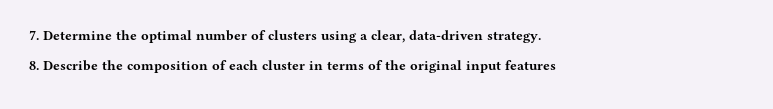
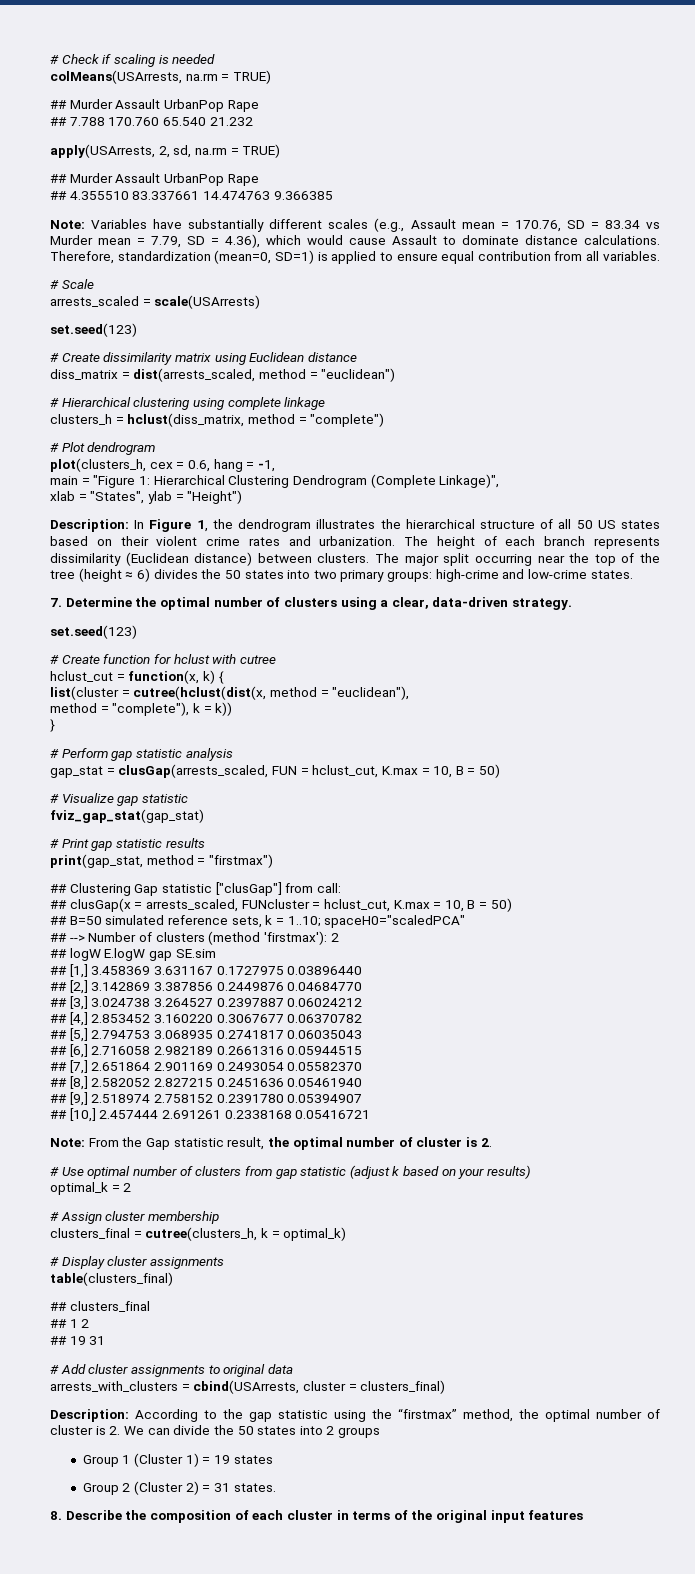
+ # Check if scaling is needed
+ colMeans(USArrests, na.rm = TRUE)
+ ## Murder Assault UrbanPop Rape
+ ## 7.788 170.760 65.540 21.232
+ apply(USArrests, 2, sd, na.rm = TRUE)
+ ## Murder Assault UrbanPop Rape
+ ## 4.355510 83.337661 14.474763 9.366385
+ Note: Variables have substantially different scales (e.g., Assault mean = 170.76, SD = 83.34 vs Murder mean = 7.79, SD = 4.36), which would cause Assault to dominate distance calculations. Therefore, standardization (mean=0, SD=1) is applied to ensure equal contribution from all variables.
+ # Scale
+ arrests_scaled = scale(USArrests)
+ set.seed(123)
+ # Create dissimilarity matrix using Euclidean distance
+ diss_matrix = dist(arrests_scaled, method = "euclidean")
+ # Hierarchical clustering using complete linkage
+ clusters_h = hclust(diss_matrix, method = "complete")
+ # Plot dendrogram
+ plot(clusters_h, cex = 0.6, hang = -1,
+ main = "Figure 1: Hierarchical Clustering Dendrogram (Complete Linkage)",
+ xlab = "States", ylab = "Height")
+ Description: In Figure 1, the dendrogram illustrates the hierarchical structure of all 50 US states based on their violent crime rates and urbanization. The height of each branch represents dissimilarity (Euclidean distance) between clusters. The major split occurring near the top of the tree (height ≈ 6) divides the 50 states into two primary groups: high-crime and low-crime states.
  7. Determine the optimal number of clusters using a clear, data-driven strategy.
+ set.seed(123)
+ # Create function for hclust with cutree
+ hclust_cut = function(x, k) {
+ list(cluster = cutree(hclust(dist(x, method = "euclidean"),
+ method = "complete"), k = k))
+ }
+ # Perform gap statistic analysis
+ gap_stat = clusGap(arrests_scaled, FUN = hclust_cut, K.max = 10, B = 50)
+ # Visualize gap statistic
+ fviz_gap_stat(gap_stat)
+ # Print gap statistic results
+ print(gap_stat, method = "firstmax")
+ ## Clustering Gap statistic ["clusGap"] from call:
+ ## clusGap(x = arrests_scaled, FUNcluster = hclust_cut, K.max = 10, B = 50)
+ ## B=50 simulated reference sets, k = 1..10; spaceH0="scaledPCA"
+ ## --> Number of clusters (method 'firstmax'): 2
+ ## logW E.logW gap SE.sim
+ ## [1,] 3.458369 3.631167 0.1727975 0.03896440
+ ## [2,] 3.142869 3.387856 0.2449876 0.04684770
+ ## [3,] 3.024738 3.264527 0.2397887 0.06024212
+ ## [4,] 2.853452 3.160220 0.3067677 0.06370782
+ ## [5,] 2.794753 3.068935 0.2741817 0.06035043
+ ## [6,] 2.716058 2.982189 0.2661316 0.05944515
+ ## [7,] 2.651864 2.901169 0.2493054 0.05582370
+ ## [8,] 2.582052 2.827215 0.2451636 0.05461940
+ ## [9,] 2.518974 2.758152 0.2391780 0.05394907
+ ## [10,] 2.457444 2.691261 0.2338168 0.05416721
+ Note: From the Gap statistic result, the optimal number of cluster is 2.
+ # Use optimal number of clusters from gap statistic (adjust k based on your results)
+ optimal_k = 2
+ # Assign cluster membership
+ clusters_final = cutree(clusters_h, k = optimal_k)
+ # Display cluster assignments
+ table(clusters_final)
+ ## clusters_final
+ ## 1 2
+ ## 19 31
+ # Add cluster assignments to original data
+ arrests_with_clusters = cbind(USArrests, cluster = clusters_final)
+ Description: According to the gap statistic using the “firstmax” method, the optimal number of cluster is 2. We can divide the 50 states into 2 groups
+ Group 1 (Cluster 1) = 19 states
+ Group 2 (Cluster 2) = 31 states.

